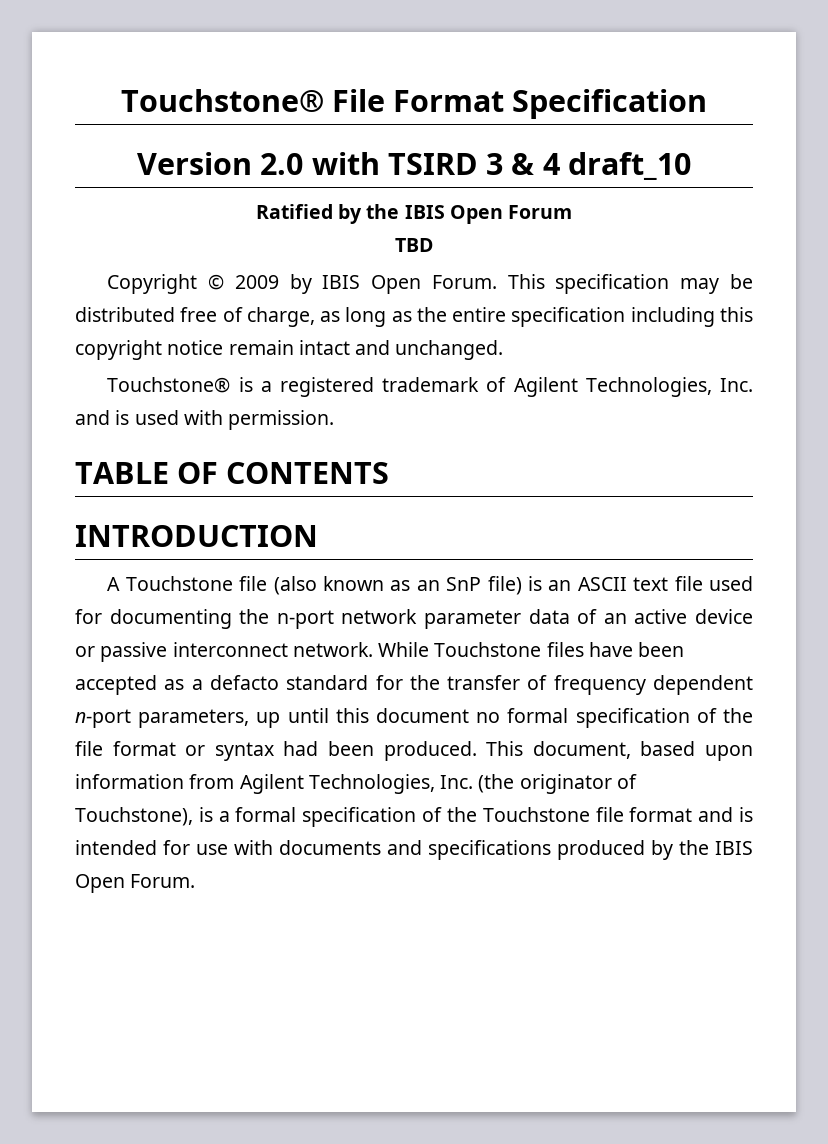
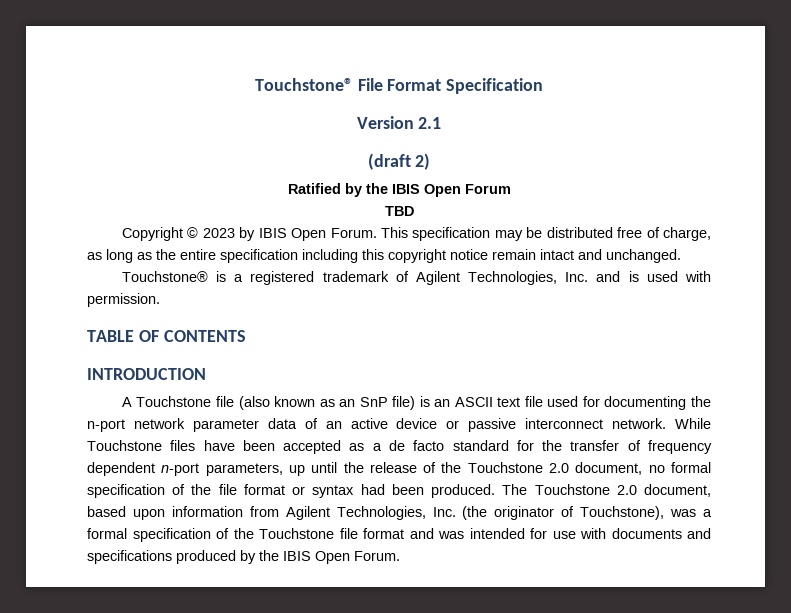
- Version 2.0 with TSIRD 3 & 4 draft_10
+ Version 2.1
+ (draft 2)
- Copyright © 2009 by IBIS Open Forum.
+ Copyright © 2023 by IBIS Open Forum.
- While Touchstone files have been accepted as a defacto standard for the transfer of frequency dependent n-port parameters, up until this document no formal specification of the file format or syntax had been produced.
+ While Touchstone files have been accepted as a de facto standard for the transfer of frequency dependent n-port parameters, up until the release of the Touchstone 2.0 document, no formal specification of the file format or syntax had been produced.
- This document, based upon information from Agilent Technologies, Inc. (the originator of Touchstone), is a formal specification of the Touchstone file format and is intended for use with documents and specifications produced by the IBIS Open Forum.
+ The Touchstone 2.0 document, based upon information from Agilent Technologies, Inc. (the originator of Touchstone), was a formal specification of the Touchstone file format and was intended for use with documents and specifications produced by the IBIS Open Forum.

